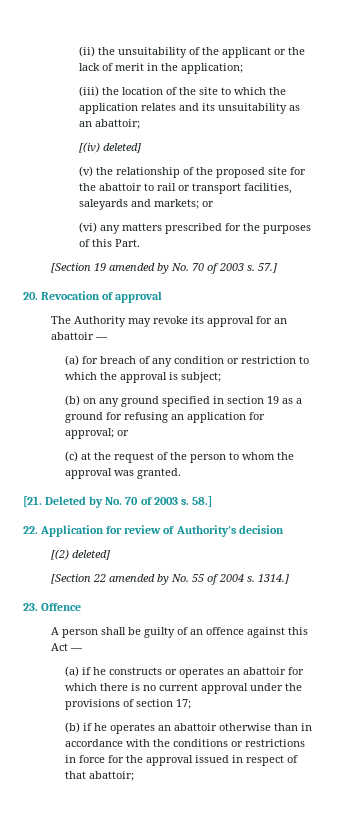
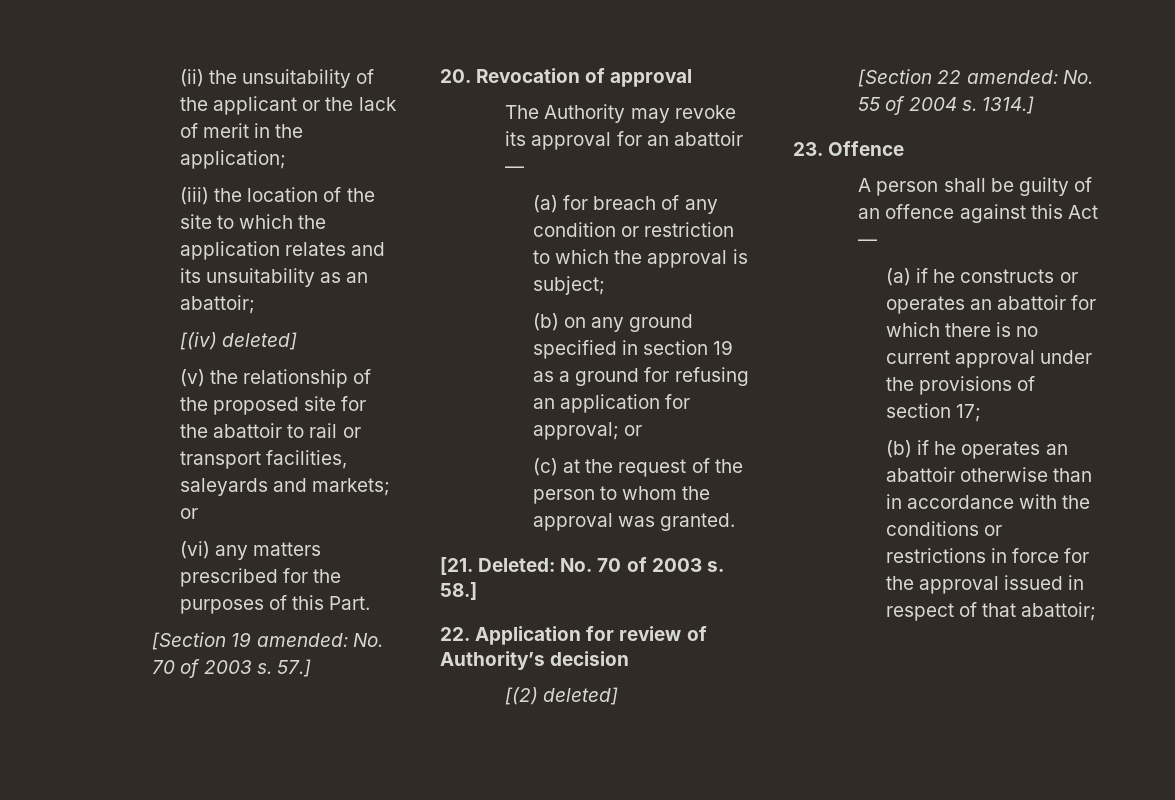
- [Section 19 amended by No. 70 of 2003 s.
+ [Section 19 amended: No. 70 of 2003 s.
- [21. Deleted by No. 70 of 2003 s.
+ [21. Deleted: No. 70 of 2003 s.
- [Section 22 amended by No. 55 of 2004 s.
+ [Section 22 amended: No. 55 of 2004 s.

